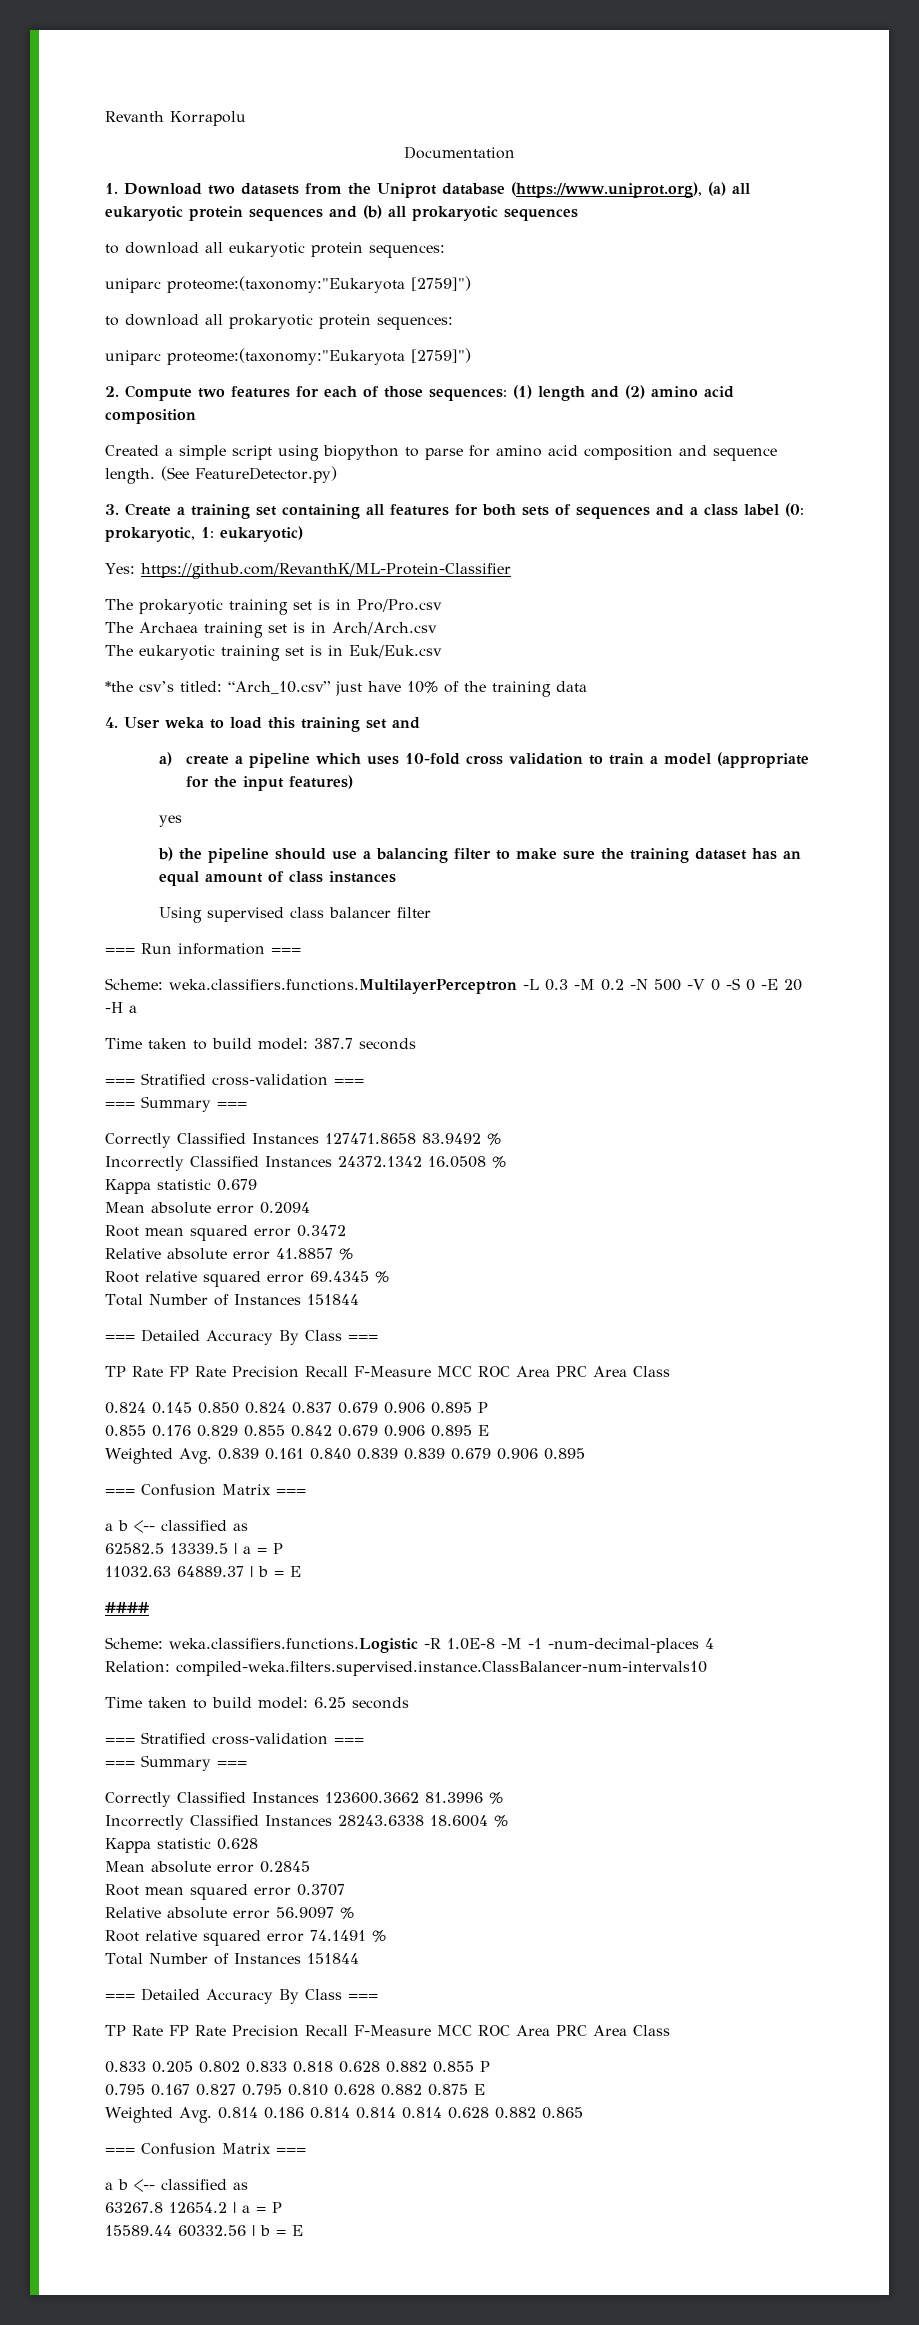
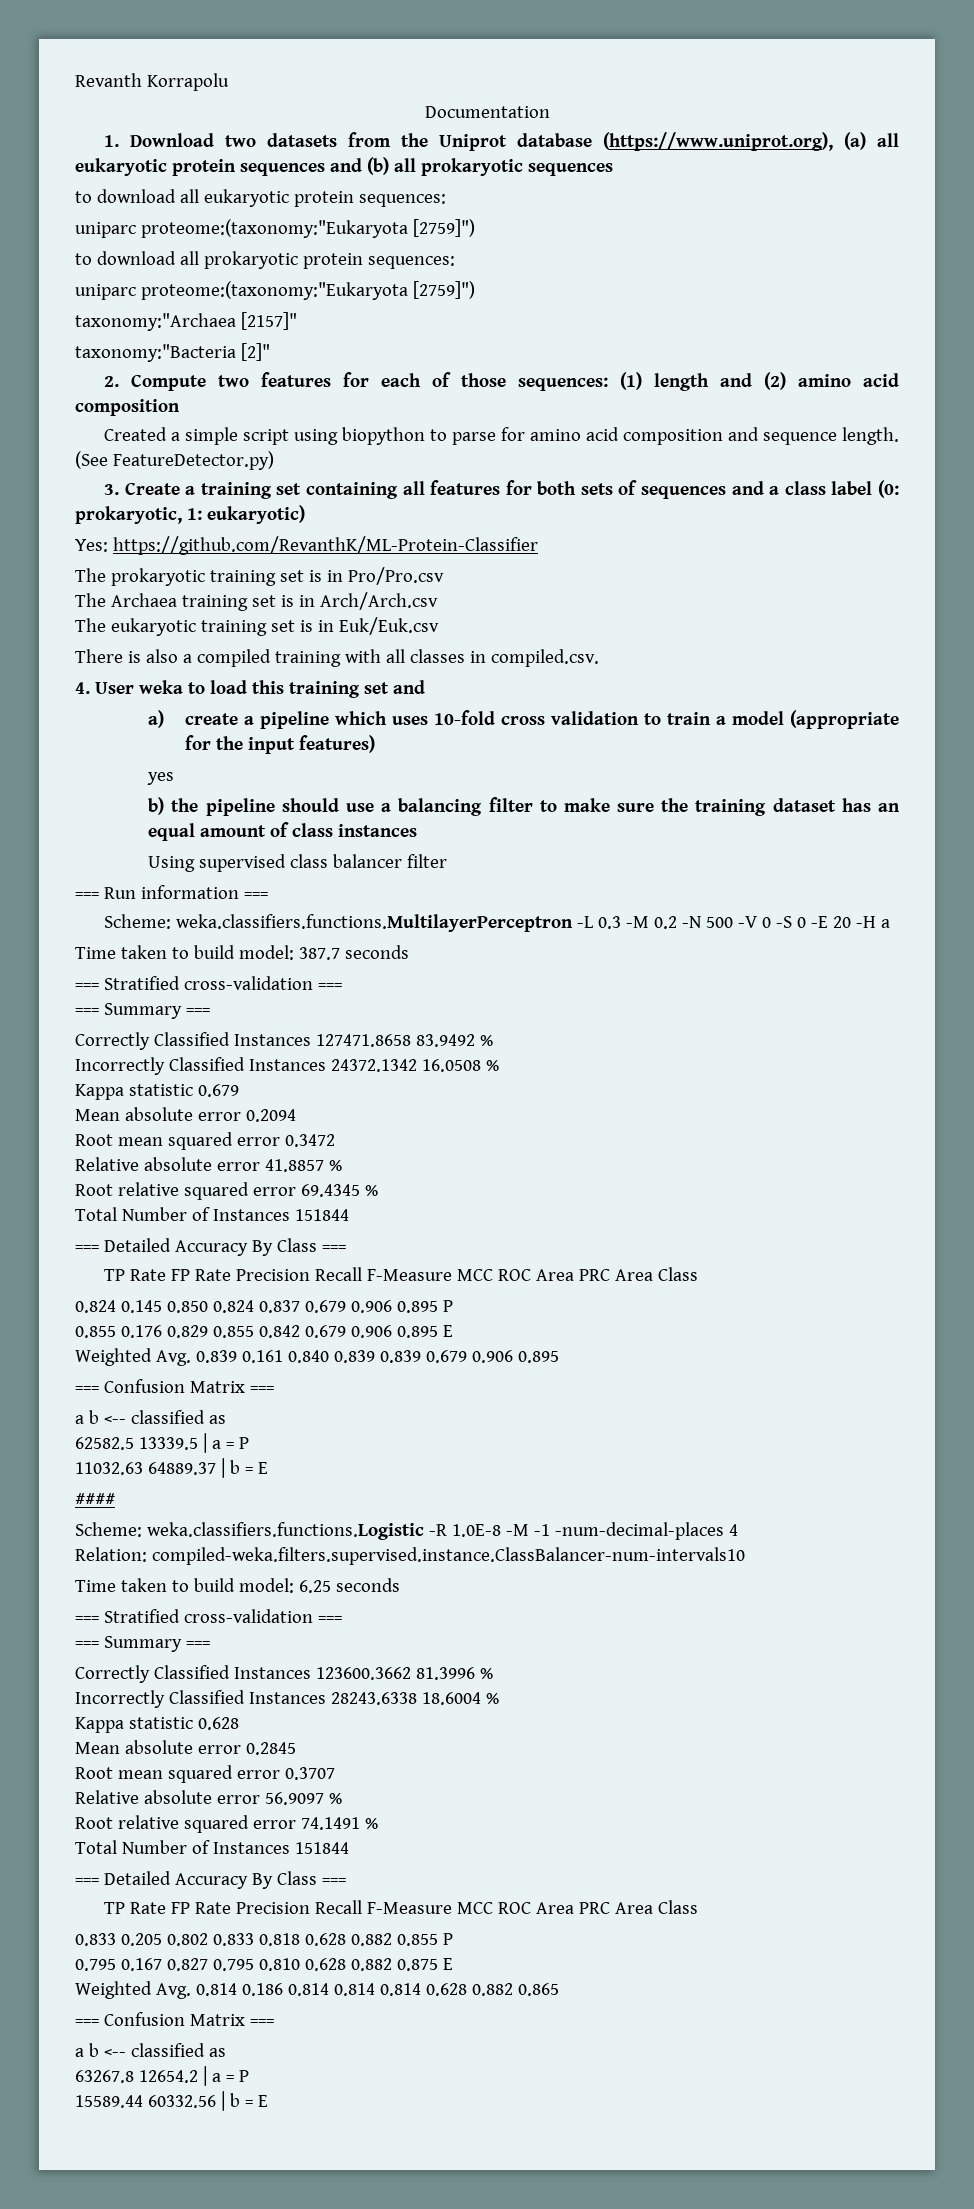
+ taxonomy:"Archaea [2157]"
+ taxonomy:"Bacteria [2]"
- *the csv’s titled: “Arch_10.csv” just have 10% of the training data
+ There is also a compiled training with all classes in compiled.csv.

